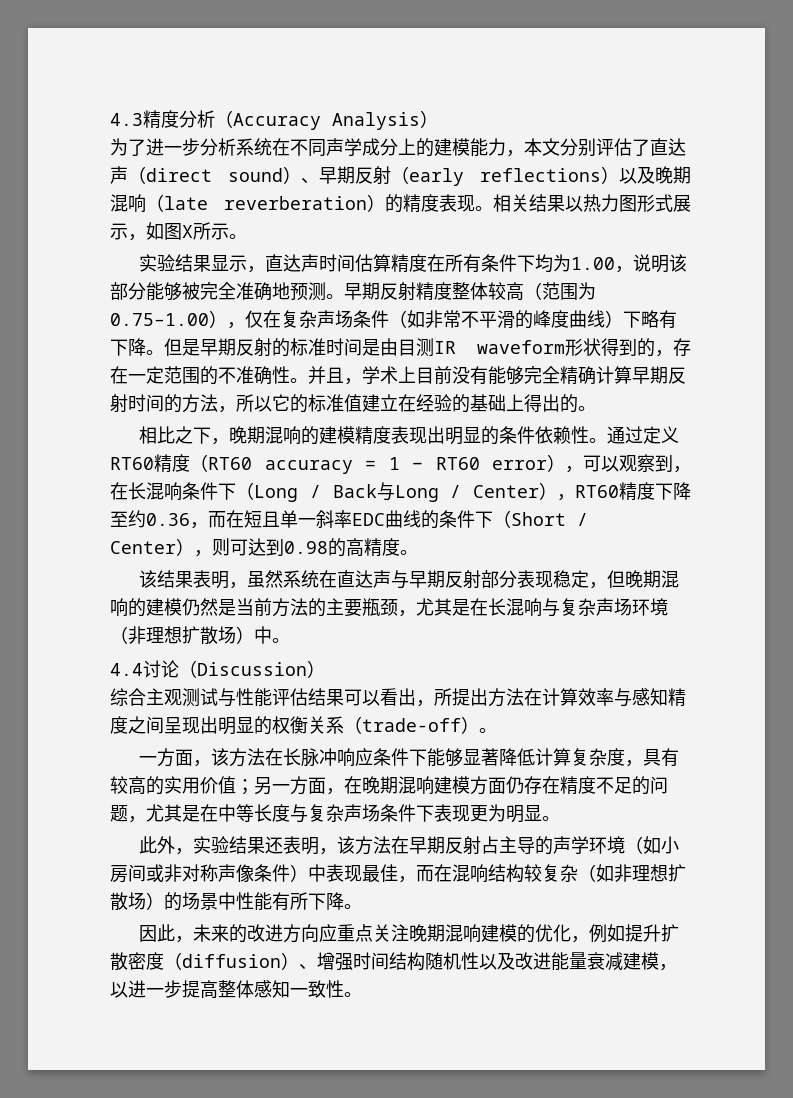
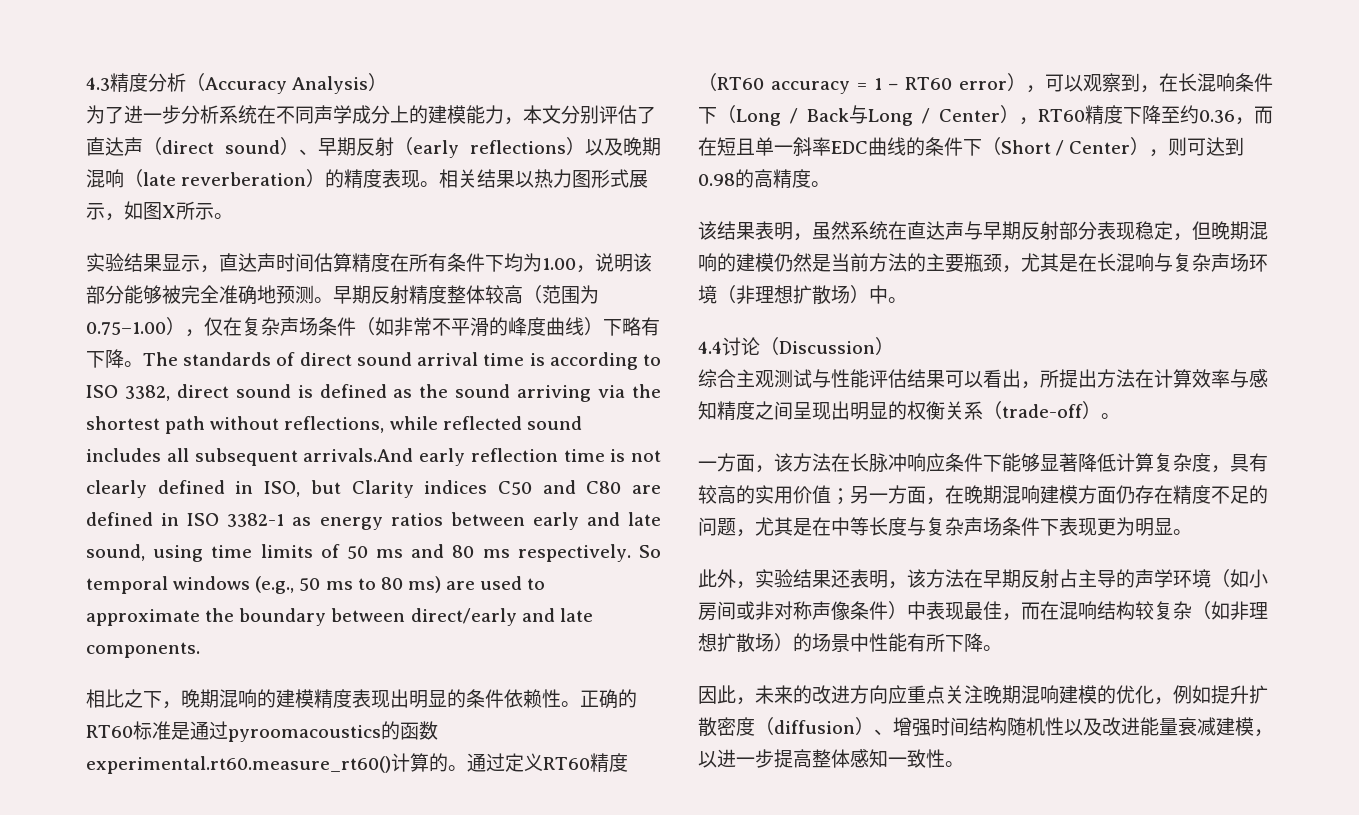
- 但是早期反射的标准时间是由目测IR waveform形状得到的，存在一定范围的不准确性。并且，学术上目前没有能够完全精确计算早期反射时间的方法，所以它的标准值建立在经验的基础上得出的。
+ The standards of direct sound arrival time is according to ISO 3382, direct sound is defined as the sound arriving via the shortest path without reflections, while reflected sound includes all subsequent arrivals.And early reflection time is not clearly defined in ISO, but Clarity indices C50 and C80 are defined in ISO 3382-1 as energy ratios between early and late sound, using time limits of 50 ms and 80 ms respectively. So temporal windows (e.g., 50 ms to 80 ms) are used to approximate the boundary between direct/early and late components.
+ 正确的RT60标准是通过pyroomacoustics的函数experimental.rt60.measure_rt60()计算的。

